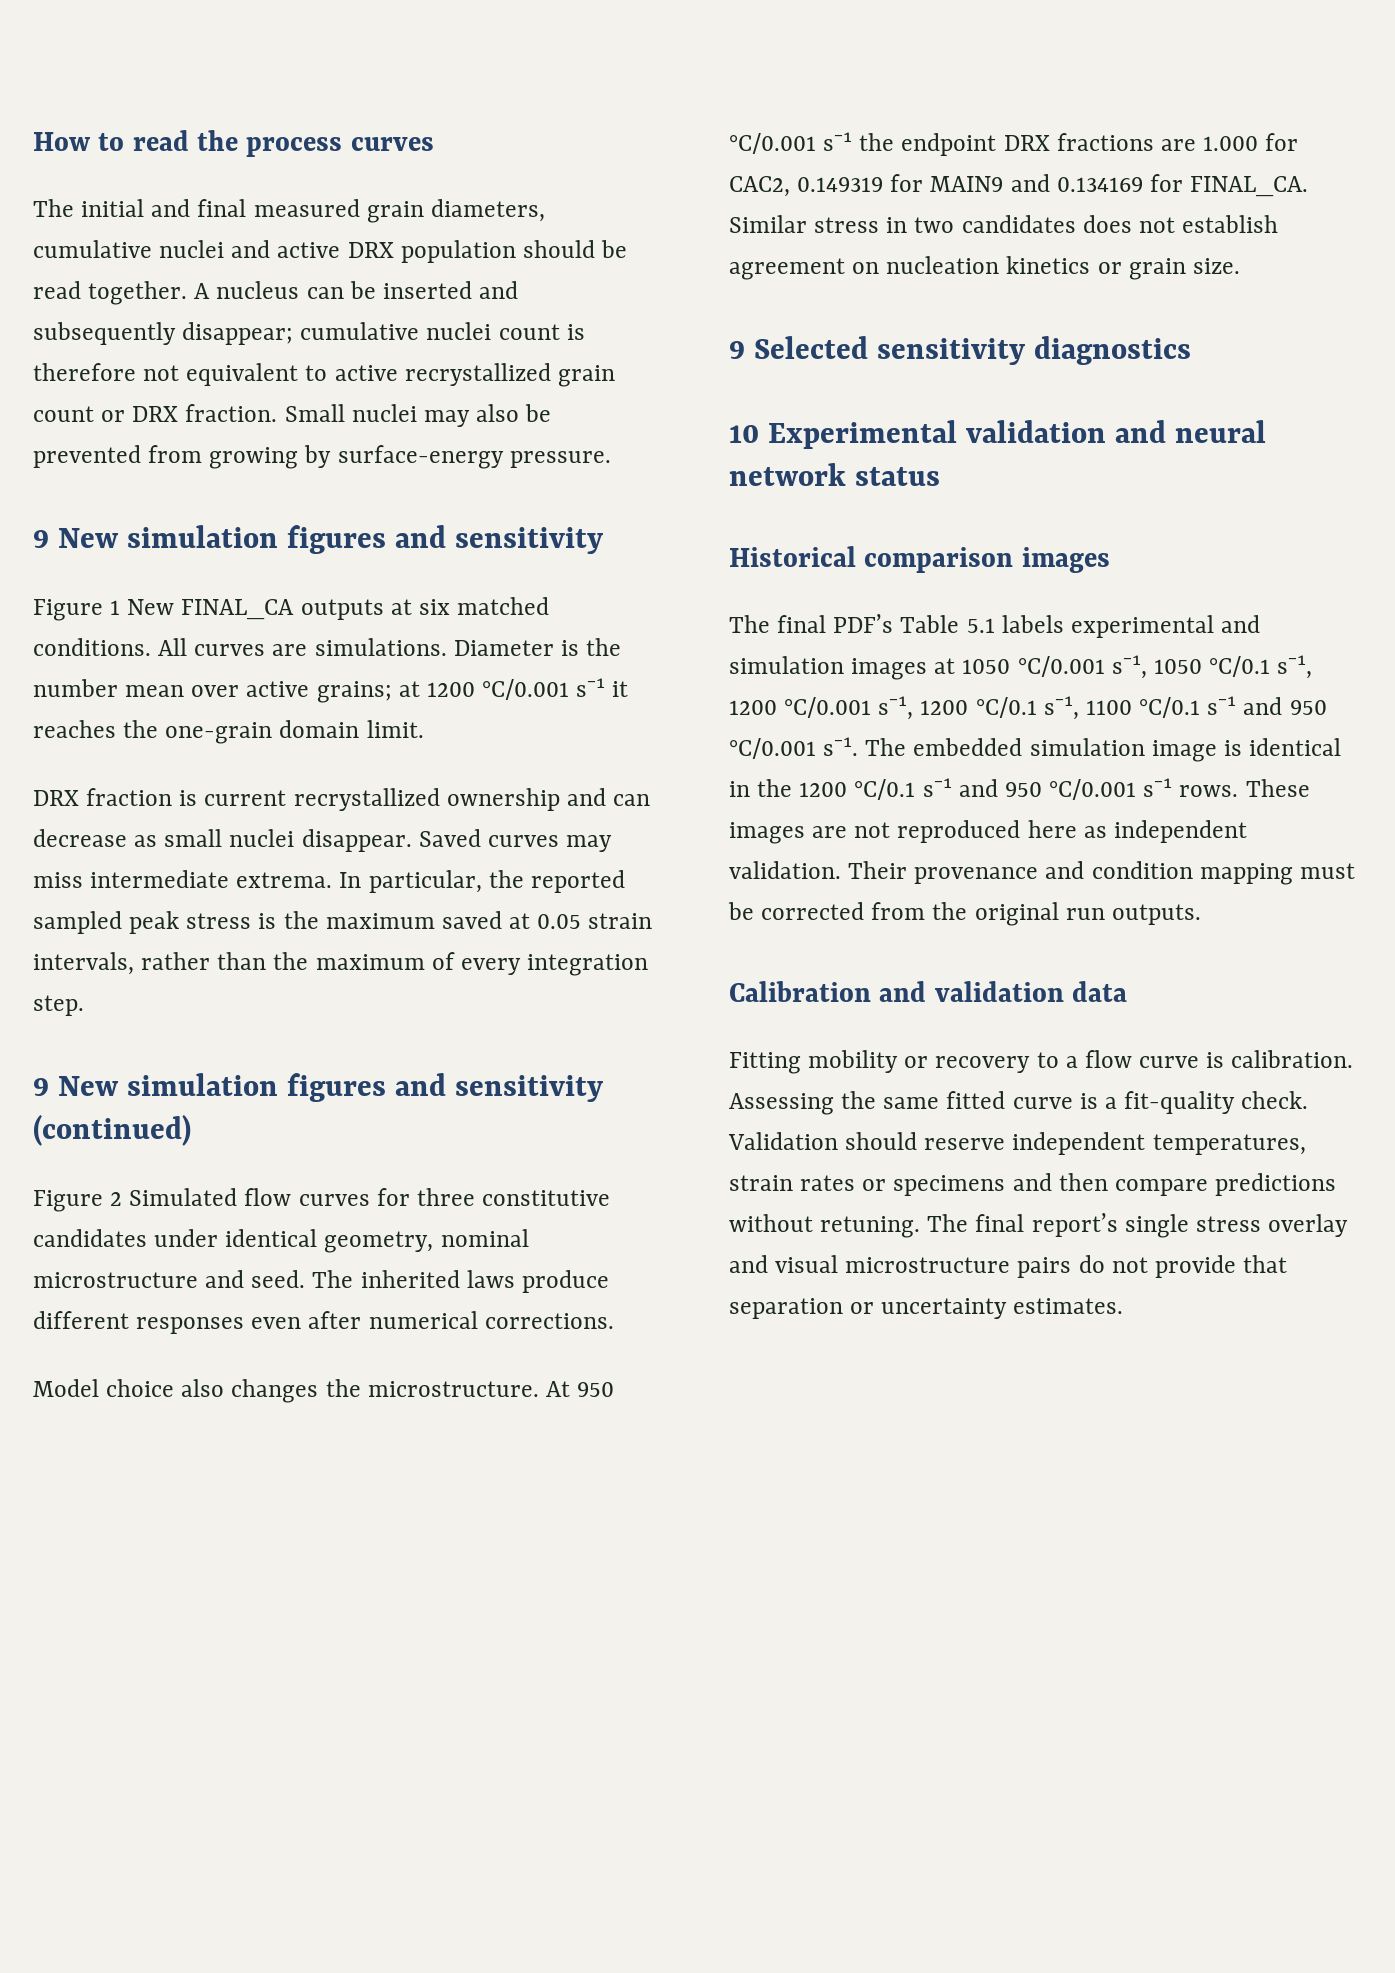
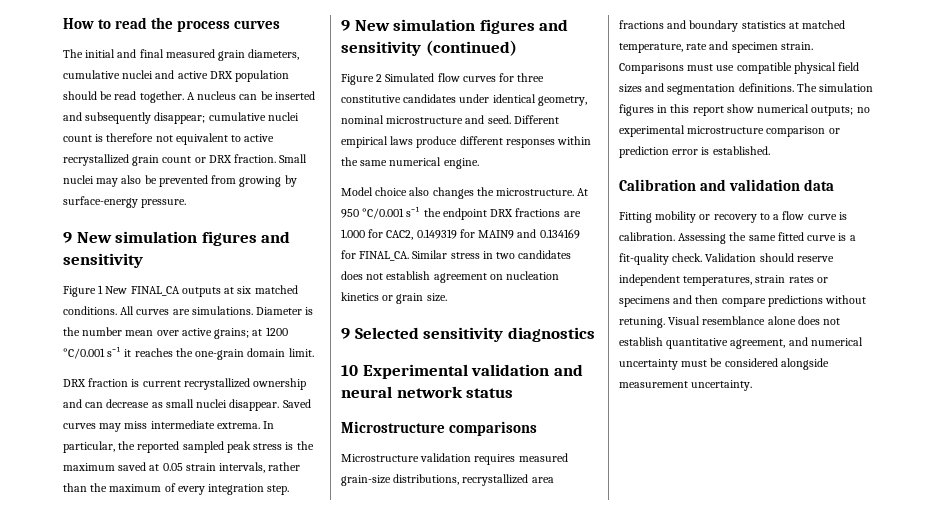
- The inherited laws produce different responses even after numerical corrections.
+ Different empirical laws produce different responses within the same numerical engine.
- Historical comparison images
- The final PDF’s Table 5.1 labels experimental and simulation images at 1050 °C/0.001 s⁻¹, 1050 °C/0.1 s⁻¹, 1200 °C/0.001 s⁻¹, 1200 °C/0.1 s⁻¹, 1100 °C/0.1 s⁻¹ and 950 °C/0.001 s⁻¹. The embedded simulation image is identical in the 1200 °C/0.1 s⁻¹ and 950 °C/0.001 s⁻¹ rows. These images are not reproduced here as independent validation. Their provenance and condition mapping must be corrected from the original run outputs.
+ Microstructure comparisons
+ Microstructure validation requires measured grain-size distributions, recrystallized area fractions and boundary statistics at matched temperature, rate and specimen strain. Comparisons must use compatible physical field sizes and segmentation definitions. The simulation figures in this report show numerical outputs; no experimental microstructure comparison or prediction error is established.
- The final report’s single stress overlay and visual microstructure pairs do not provide that separation or uncertainty estimates.
+ Visual resemblance alone does not establish quantitative agreement, and numerical uncertainty must be considered alongside measurement uncertainty.

